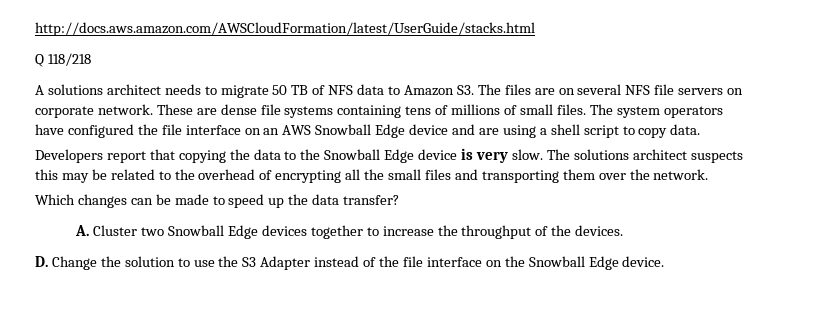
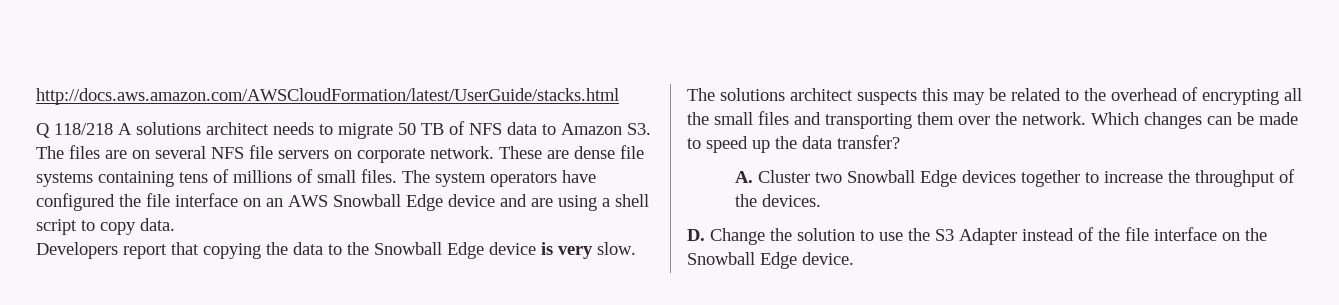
- Q 118/218
- A solutions architect needs to migrate 50 TB of NFS data to Amazon S3. The files are on several NFS file servers on corporate network.
+ Q 118/218 A solutions architect needs to migrate 50 TB of NFS data to Amazon S3. The files are on several NFS file servers on corporate network.
- The solutions architect suspects this may be related to the overhead of encrypting all the small files and transporting them over the network.
- Which changes can be made to speed up the data transfer?
+ The solutions architect suspects this may be related to the overhead of encrypting all the small files and transporting them over the network. Which changes can be made to speed up the data transfer?

